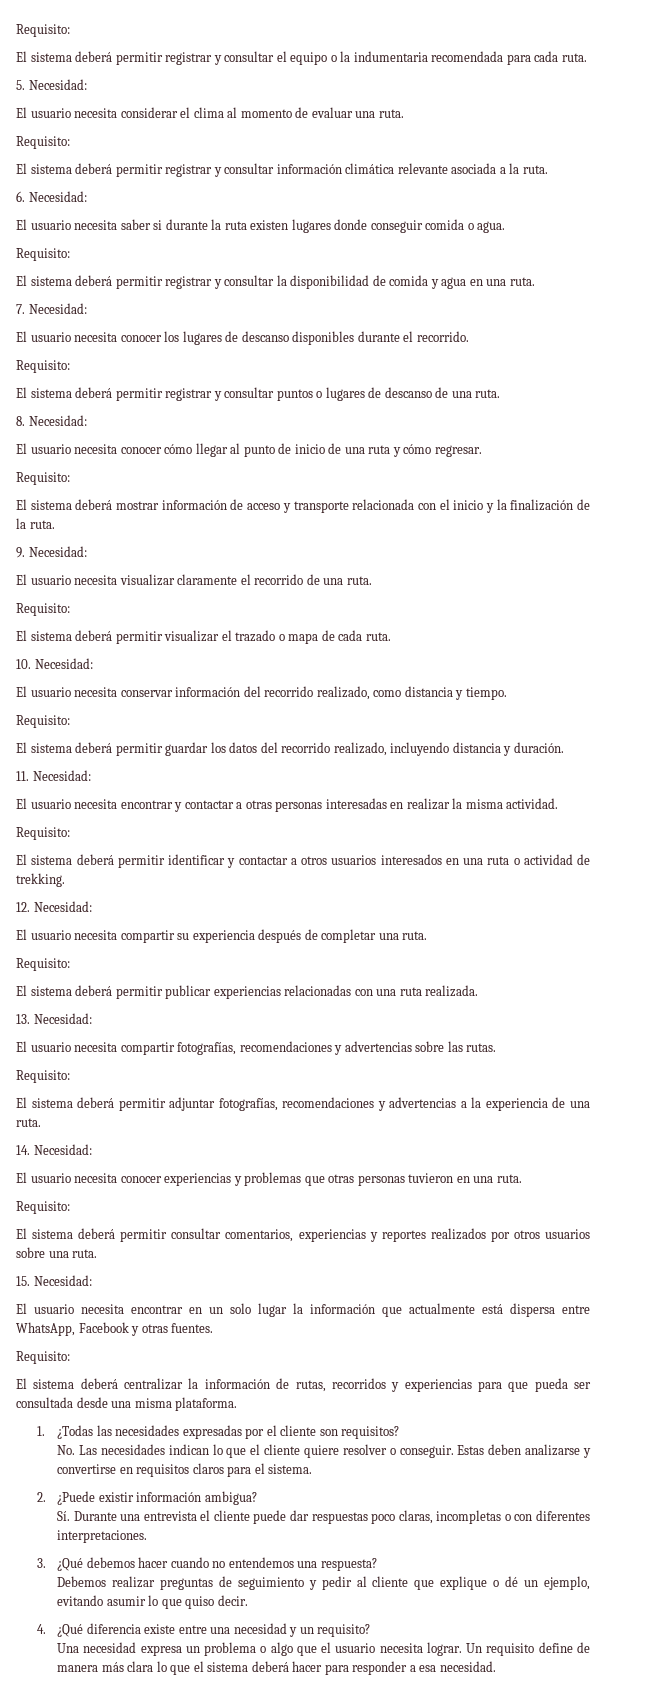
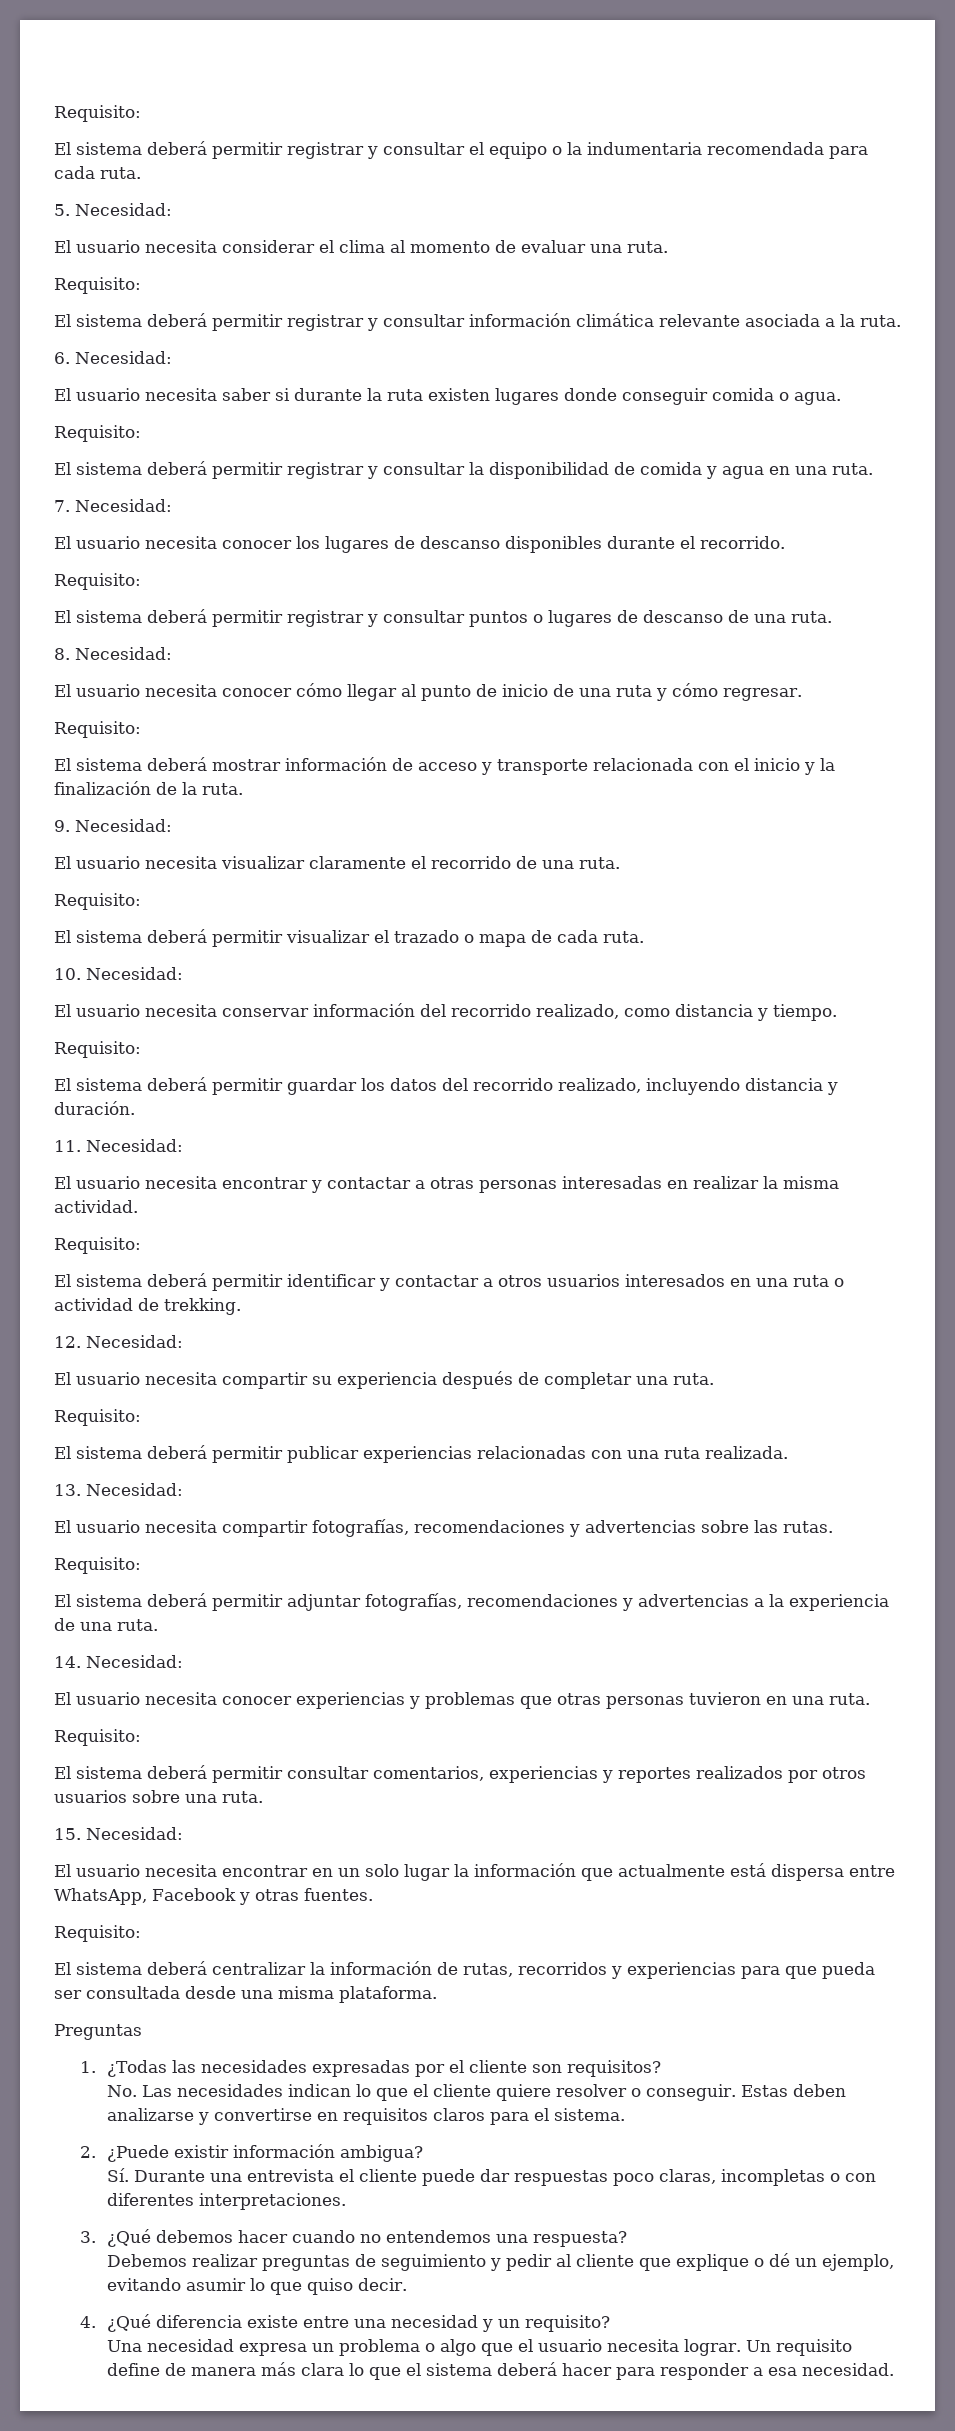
+ Preguntas

